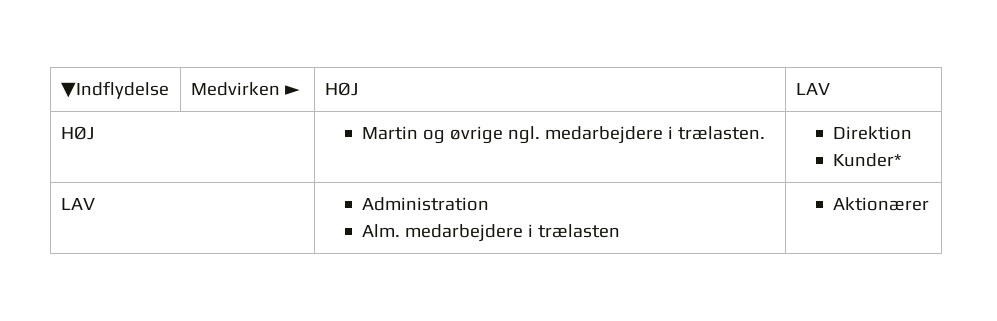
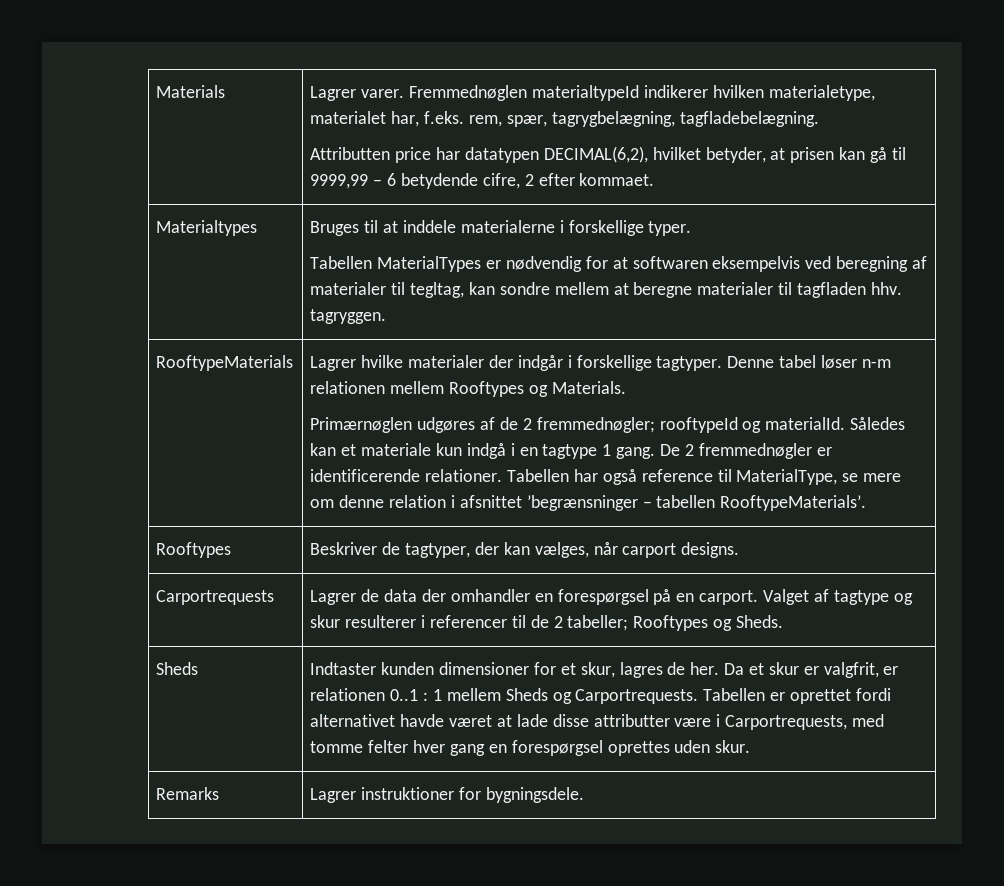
- ▼Indflydelse | Medvirken ► | HØJ | LAV
- HØJ | Martin og øvrige ngl. medarbejdere i trælasten. | Direktion
- Kunder*
- LAV | Administration
- Alm. medarbejdere i trælasten | Aktionærer
+ Materials | Lagrer varer. Fremmednøglen materialtypeId indikerer hvilken materialetype, materialet har, f.eks. rem, spær, tagrygbelægning, tagfladebelægning.
+ Attributten price har datatypen DECIMAL(6,2), hvilket betyder, at prisen kan gå til 9999,99 – 6 betydende cifre, 2 efter kommaet.
+ Materialtypes | Bruges til at inddele materialerne i forskellige typer.
+ Tabellen MaterialTypes er nødvendig for at softwaren eksempelvis ved beregning af materialer til tegltag, kan sondre mellem at beregne materialer til tagfladen hhv. tagryggen.
+ RooftypeMaterials | Lagrer hvilke materialer der indgår i forskellige tagtyper. Denne tabel løser n-m relationen mellem Rooftypes og Materials.
+ Primærnøglen udgøres af de 2 fremmednøgler; rooftypeId og materialId. Således kan et materiale kun indgå i en tagtype 1 gang. De 2 fremmednøgler er identificerende relationer. Tabellen har også reference til MaterialType, se mere om denne relation i afsnittet ’begrænsninger – tabellen RooftypeMaterials’.
+ Rooftypes | Beskriver de tagtyper, der kan vælges, når carport designs.
+ Carportrequests | Lagrer de data der omhandler en forespørgsel på en carport. Valget af tagtype og skur resulterer i referencer til de 2 tabeller; Rooftypes og Sheds.
+ Sheds | Indtaster kunden dimensioner for et skur, lagres de her. Da et skur er valgfrit, er relationen 0..1 : 1 mellem Sheds og Carportrequests. Tabellen er oprettet fordi alternativet havde været at lade disse attributter være i Carportrequests, med tomme felter hver gang en forespørgsel oprettes uden skur.
+ Remarks | Lagrer instruktioner for bygningsdele.

